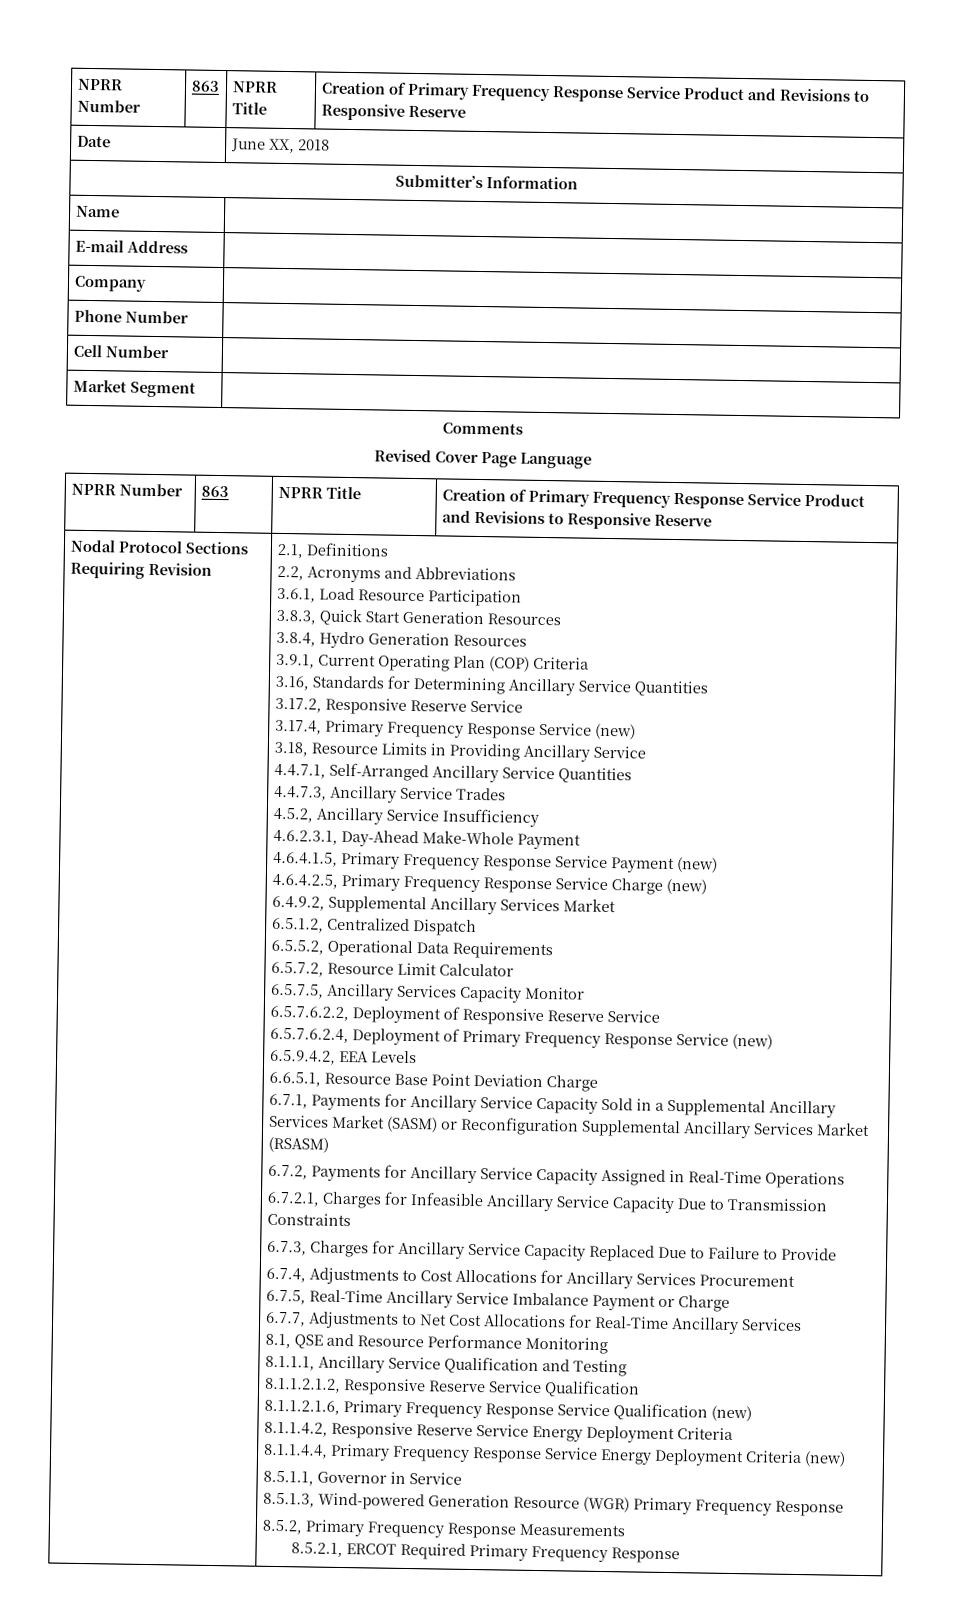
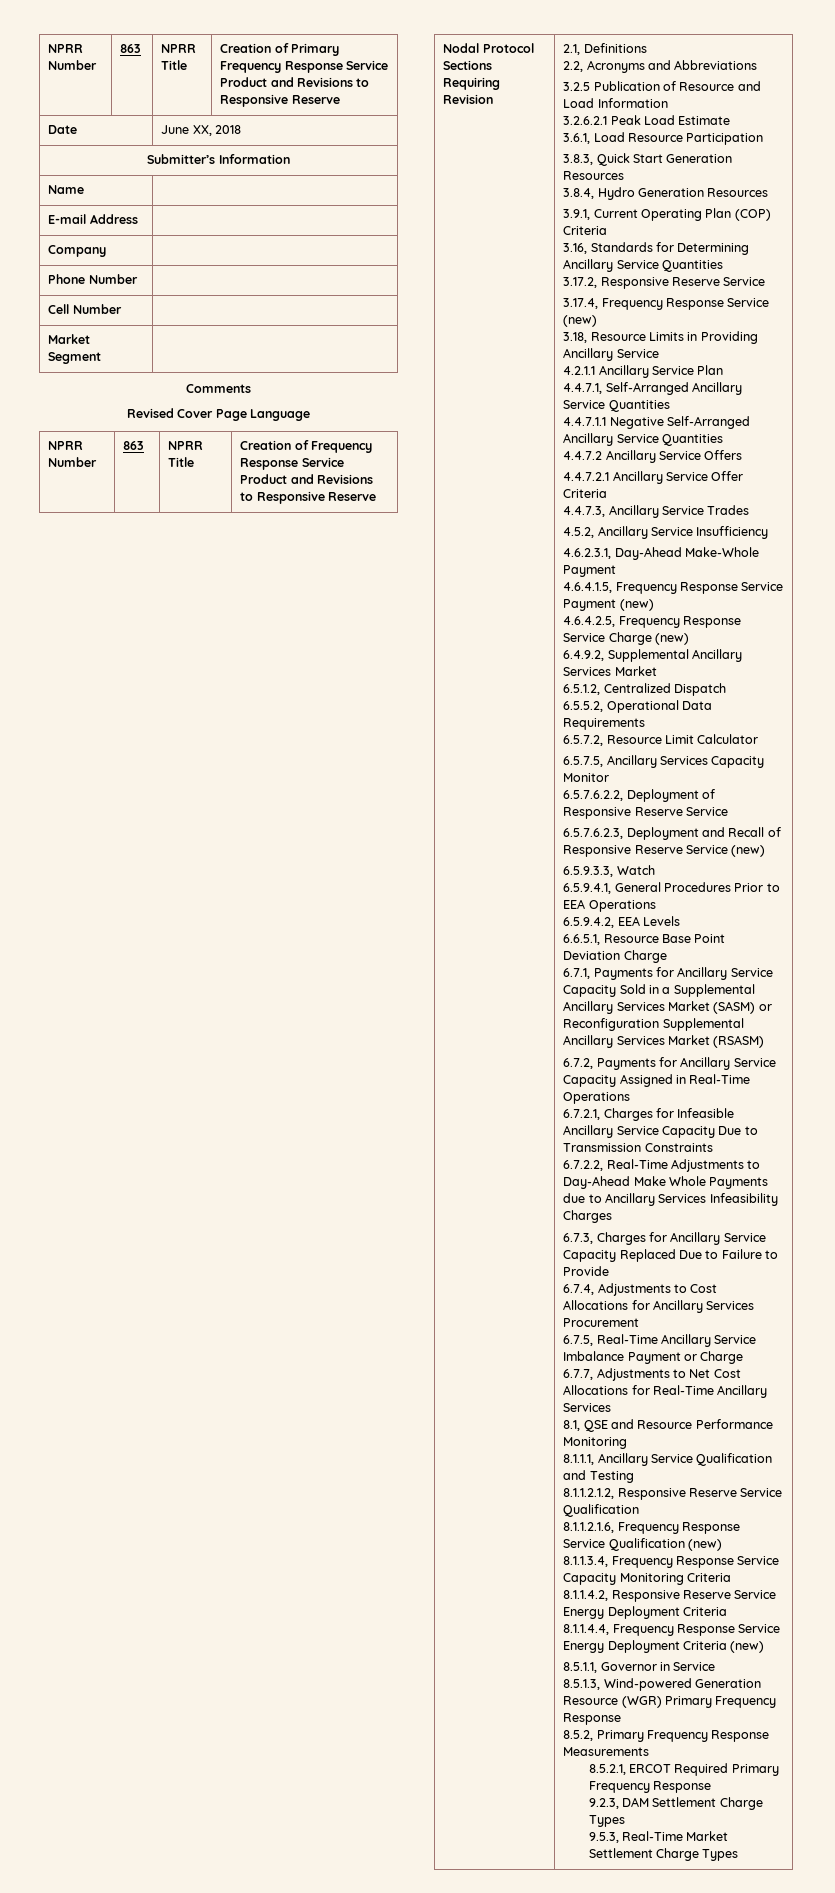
  Revised Cover Page Language
- NPRR Number | 863 | NPRR Title | Creation of Primary Frequency Response Service Product and Revisions to Responsive Reserve
+ NPRR Number | 863 | NPRR Title | Creation of Frequency Response Service Product and Revisions to Responsive Reserve
+ 3.2.5 Publication of Resource and Load Information
+ 3.2.6.2.1 Peak Load Estimate
- 3.17.4, Primary Frequency Response Service (new)
+ 3.17.4, Frequency Response Service (new)
+ 4.2.1.1 Ancillary Service Plan
+ 4.4.7.1.1 Negative Self-Arranged Ancillary Service Quantities
+ 4.4.7.2 Ancillary Service Offers
+ 4.4.7.2.1 Ancillary Service Offer Criteria
- 4.6.4.1.5, Primary Frequency Response Service Payment (new)
+ 4.6.4.1.5, Frequency Response Service Payment (new)
- 4.6.4.2.5, Primary Frequency Response Service Charge (new)
+ 4.6.4.2.5, Frequency Response Service Charge (new)
- 6.5.7.6.2.4, Deployment of Primary Frequency Response Service (new)
+ 6.5.7.6.2.3, Deployment and Recall of Responsive Reserve Service (new)
+ 6.5.9.3.3, Watch
+ 6.5.9.4.1, General Procedures Prior to EEA Operations
+ 6.7.2.2, Real-Time Adjustments to Day-Ahead Make Whole Payments due to Ancillary Services Infeasibility Charges
- 8.1.1.2.1.6, Primary Frequency Response Service Qualification (new)
+ 8.1.1.2.1.6, Frequency Response Service Qualification (new)
+ 8.1.1.3.4, Frequency Response Service Capacity Monitoring Criteria
- 8.1.1.4.4, Primary Frequency Response Service Energy Deployment Criteria (new)
+ 8.1.1.4.4, Frequency Response Service Energy Deployment Criteria (new)
+ 9.2.3, DAM Settlement Charge Types
+ 9.5.3, Real-Time Market Settlement Charge Types

